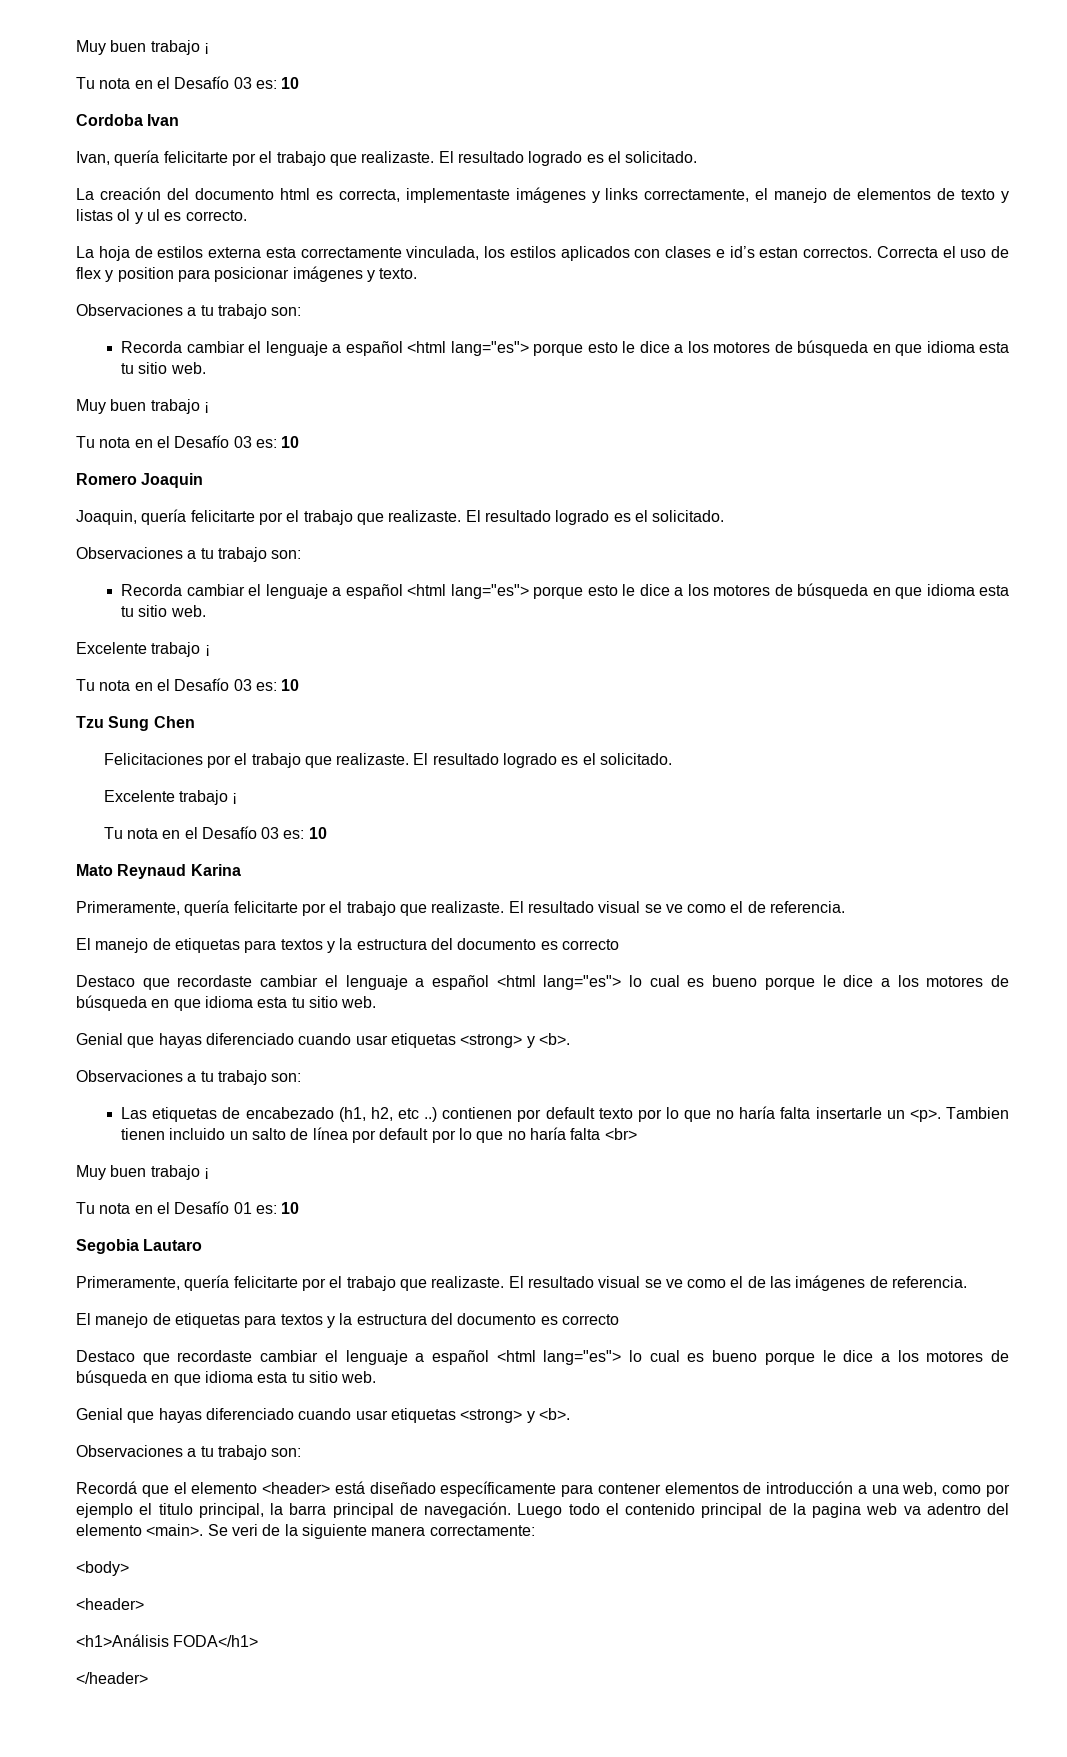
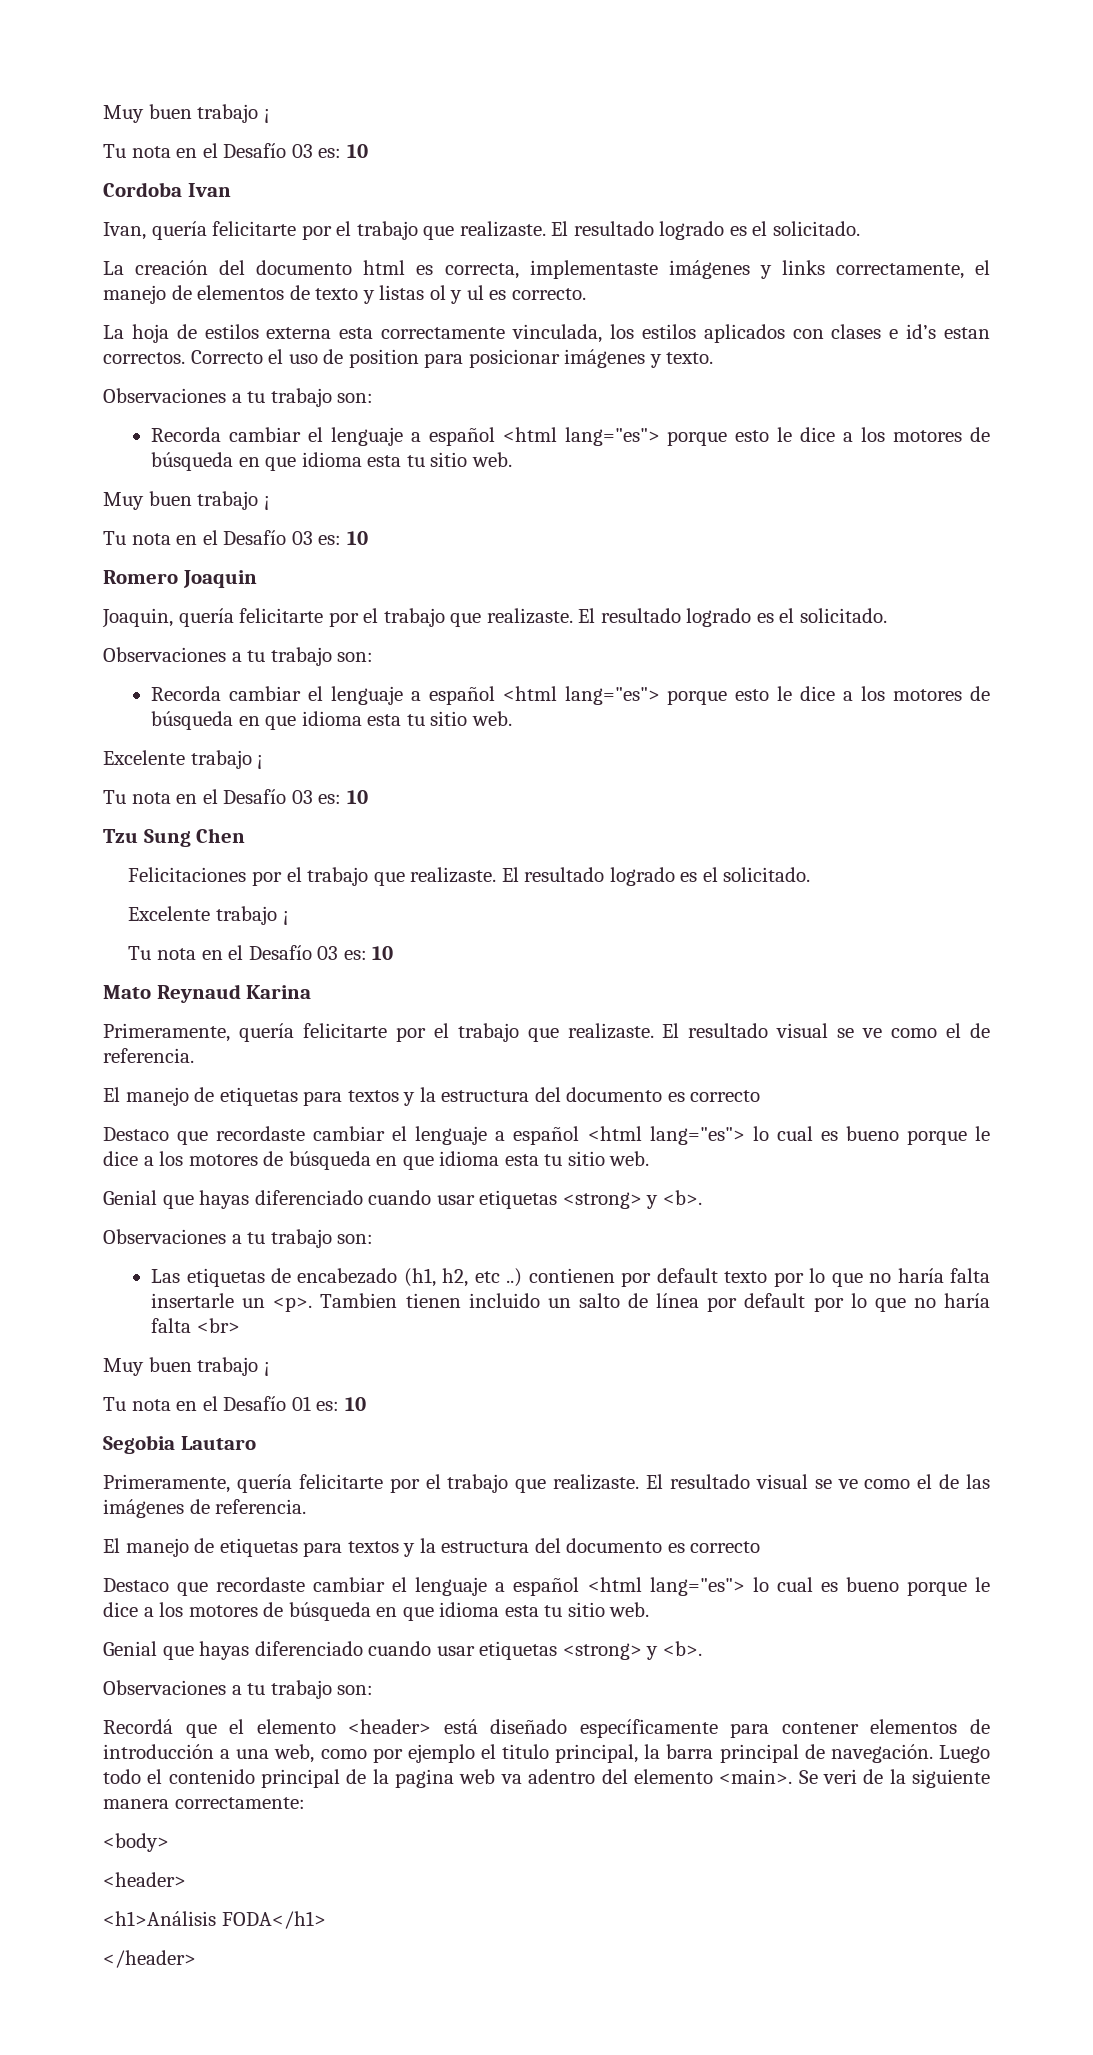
- Correcta el uso de flex y position para posicionar imágenes y texto.
+ Correcto el uso de position para posicionar imágenes y texto.

